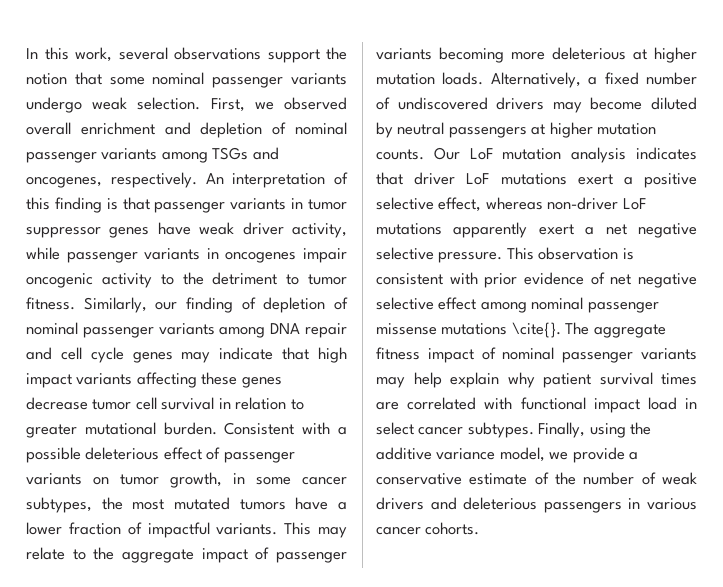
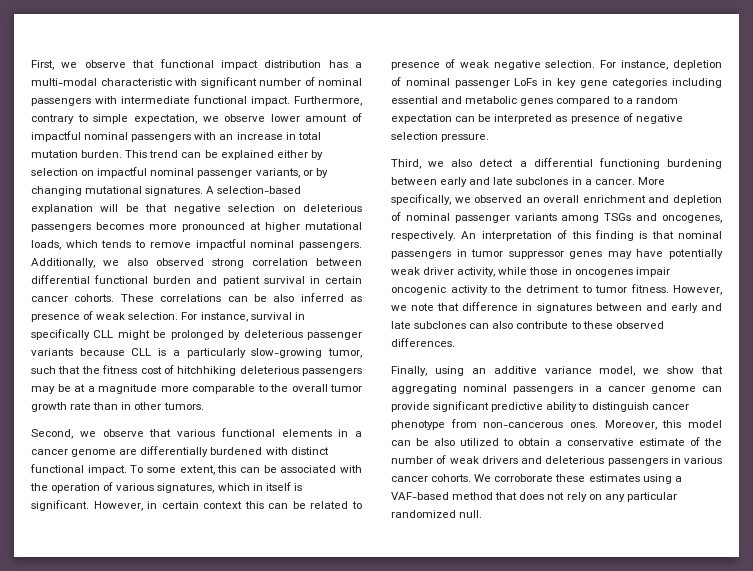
- In this work, several observations support the notion that some nominal passenger variants undergo weak selection. First, we observed overall enrichment and depletion of nominal passenger variants among TSGs and oncogenes, respectively.
+ First, we observe that functional impact distribution has a multi-modal characteristic with significant number of nominal passengers with intermediate functional impact. Furthermore, contrary to simple expectation, we observe lower amount of impactful nominal passengers with an increase in total mutation burden. This trend can be explained either by selection on impactful nominal passenger variants, or by changing mutational signatures. A selection-based explanation will be that negative selection on deleterious passengers becomes more pronounced at higher mutational loads, which tends to remove impactful nominal passengers. Additionally, we also observed strong correlation between differential functional burden and patient survival in certain cancer cohorts. These correlations can be also inferred as presence of weak selection. For instance, survival in specifically CLL might be prolonged by deleterious passenger variants because CLL is a particularly slow-growing tumor, such that the fitness cost of hitchhiking deleterious passengers may be at a magnitude more comparable to the overall tumor growth rate than in other tumors.
+ Second, we observe that various functional elements in a cancer genome are differentially burdened with distinct functional impact. To some extent, this can be associated with the operation of various signatures, which in itself is significant. However, in certain context this can be related to presence of weak negative selection. For instance, depletion of nominal passenger LoFs in key gene categories including essential and metabolic genes compared to a random expectation can be interpreted as presence of negative selection pressure.
+ Third, we also detect a differential functioning burdening between early and late subclones in a cancer. More specifically, we observed an overall enrichment and depletion of nominal passenger variants among TSGs and oncogenes, respectively.
- An interpretation of this finding is that passenger variants in tumor suppressor genes have weak driver activity, while passenger variants in oncogenes impair oncogenic activity to the detriment to tumor fitness.
+ An interpretation of this finding is that nominal passengers in tumor suppressor genes may have potentially weak driver activity, while those in oncogenes impair oncogenic activity to the detriment to tumor fitness.
- Similarly, our finding of depletion of nominal passenger variants among DNA repair and cell cycle genes may indicate that high impact variants affecting these genes decrease tumor cell survival in relation to greater mutational burden. Consistent with a possible deleterious effect of passenger variants on tumor growth, in some cancer subtypes, the most mutated tumors have a lower fraction of impactful variants. This may relate to the aggregate impact of passenger variants becoming more deleterious at higher mutation loads. Alternatively, a fixed number of undiscovered drivers may become diluted by neutral passengers at higher mutation counts. Our LoF mutation analysis indicates that driver LoF mutations exert a positive selective effect, whereas non-driver LoF mutations apparently exert a net negative selective pressure. This observation is consistent with prior evidence of net negative selective effect among nominal passenger missense mutations \cite{}. The aggregate fitness impact of nominal passenger variants may help explain why patient survival times are correlated with functional impact load in select cancer subtypes. Finally, using the additive variance model, we provide a conservative estimate of the number of weak drivers and deleterious passengers in various cancer cohorts.
+ However, we note that difference in signatures between and early and late subclones can also contribute to these observed differences.
+ Finally, using an additive variance model, we show that aggregating nominal passengers in a cancer genome can provide significant predictive ability to distinguish cancer phenotype from non-cancerous ones. Moreover, this model can be also utilized to obtain a conservative estimate of the number of weak drivers and deleterious passengers in various cancer cohorts.
+ We corroborate these estimates using a VAF-based method that does not rely on any particular randomized null.

